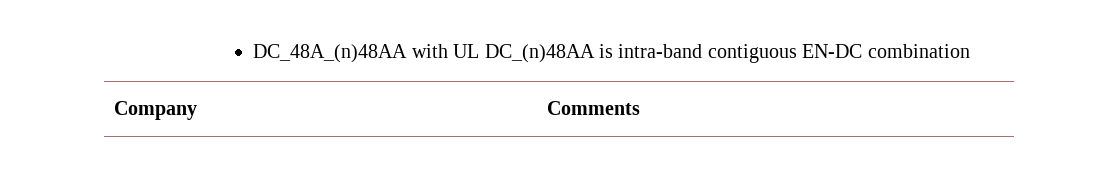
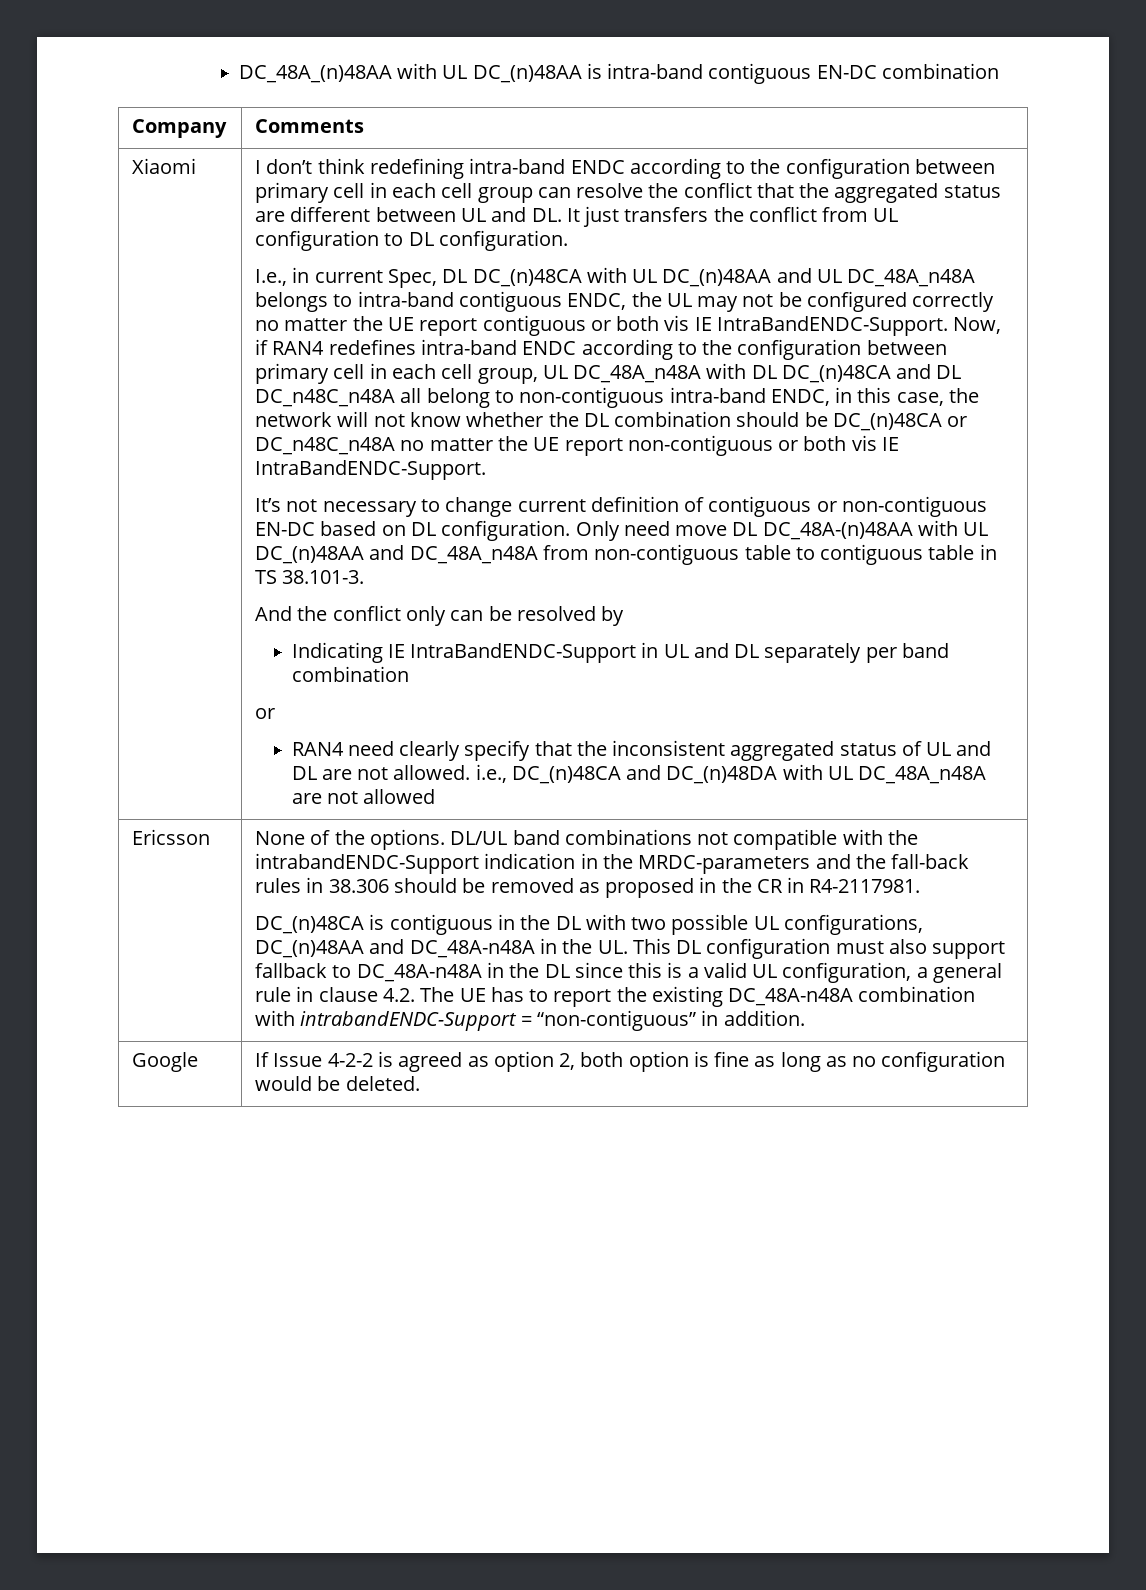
+ Xiaomi | I don’t think redefining intra-band ENDC according to the configuration between primary cell in each cell group can resolve the conflict that the aggregated status are different between UL and DL. It just transfers the conflict from UL configuration to DL configuration.
+ I.e., in current Spec, DL DC_(n)48CA with UL DC_(n)48AA and UL DC_48A_n48A belongs to intra-band contiguous ENDC, the UL may not be configured correctly no matter the UE report contiguous or both vis IE IntraBandENDC-Support. Now, if RAN4 redefines intra-band ENDC according to the configuration between primary cell in each cell group, UL DC_48A_n48A with DL DC_(n)48CA and DL DC_n48C_n48A all belong to non-contiguous intra-band ENDC, in this case, the network will not know whether the DL combination should be DC_(n)48CA or DC_n48C_n48A no matter the UE report non-contiguous or both vis IE IntraBandENDC-Support.
+ It’s not necessary to change current definition of contiguous or non-contiguous EN-DC based on DL configuration. Only need move DL DC_48A-(n)48AA with UL DC_(n)48AA and DC_48A_n48A from non-contiguous table to contiguous table in TS 38.101-3.
+ And the conflict only can be resolved by
+ Indicating IE IntraBandENDC-Support in UL and DL separately per band combination
+ or
+ RAN4 need clearly specify that the inconsistent aggregated status of UL and DL are not allowed. i.e., DC_(n)48CA and DC_(n)48DA with UL DC_48A_n48A are not allowed
+ Ericsson | None of the options. DL/UL band combinations not compatible with the intrabandENDC-Support indication in the MRDC-parameters and the fall-back rules in 38.306 should be removed as proposed in the CR in R4-2117981.
+ DC_(n)48CA is contiguous in the DL with two possible UL configurations, DC_(n)48AA and DC_48A-n48A in the UL. This DL configuration must also support fallback to DC_48A-n48A in the DL since this is a valid UL configuration, a general rule in clause 4.2. The UE has to report the existing DC_48A-n48A combination with intrabandENDC-Support = “non-contiguous” in addition.
+ Google | If Issue 4-2-2 is agreed as option 2, both option is fine as long as no configuration would be deleted.

